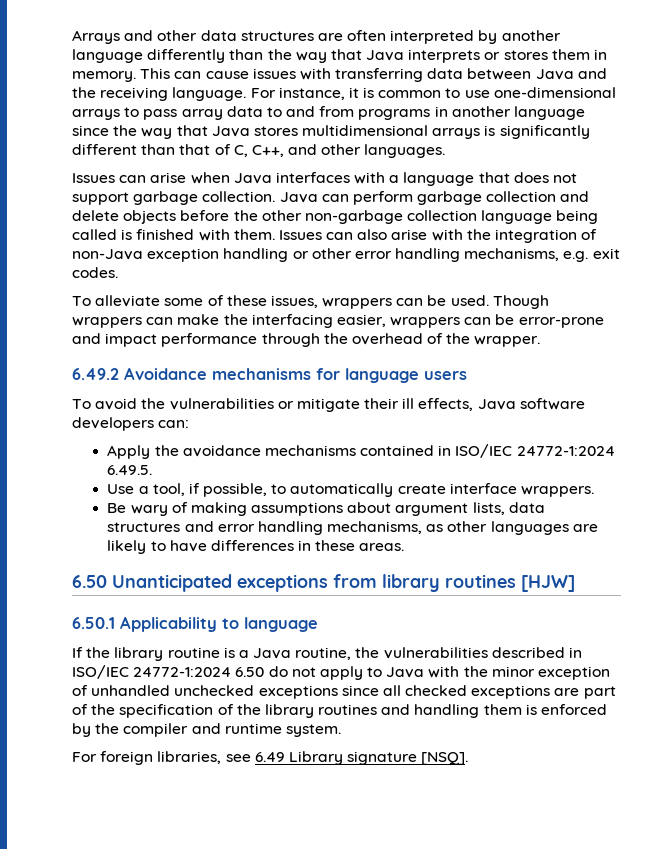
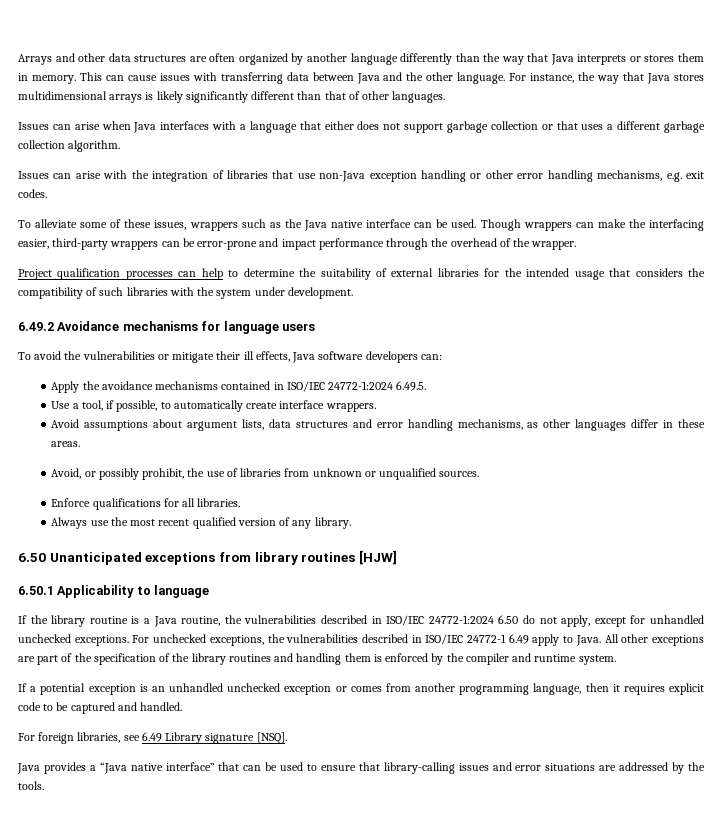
- Arrays and other data structures are often interpreted by another language differently than the way that Java interprets or stores them in memory.
+ Arrays and other data structures are often organized by another language differently than the way that Java interprets or stores them in memory.
- This can cause issues with transferring data between Java and the receiving language.
+ This can cause issues with transferring data between Java and the other language.
- For instance, it is common to use one-dimensional arrays to pass array data to and from programs in another language since the way that Java stores multidimensional arrays is significantly different than that of C, C++, and other languages.
+ For instance, the way that Java stores multidimensional arrays is likely significantly different than that of other languages.
- Issues can arise when Java interfaces with a language that does not support garbage collection. Java can perform garbage collection and delete objects before the other non-garbage collection language being called is finished with them. Issues can also arise with the integration of non-Java exception handling or other error handling mechanisms, e.g. exit codes.
+ Issues can arise when Java interfaces with a language that either does not support garbage collection or that uses a different garbage collection algorithm.
+ Issues can arise with the integration of libraries that use non-Java exception handling or other error handling mechanisms, e.g. exit codes.
- To alleviate some of these issues, wrappers can be used.
+ To alleviate some of these issues, wrappers such as the Java native interface can be used.
- Though wrappers can make the interfacing easier, wrappers can be error-prone and impact performance through the overhead of the wrapper.
+ Though wrappers can make the interfacing easier, third-party wrappers can be error-prone and impact performance through the overhead of the wrapper.
+ Project qualification processes can help to determine the suitability of external libraries for the intended usage that considers the compatibility of such libraries with the system under development.
- Be wary of making assumptions about argument lists, data structures and error handling mechanisms, as other languages are likely to have differences in these areas.
+ Avoid assumptions about argument lists, data structures and error handling mechanisms, as other languages differ in these areas.
+ Avoid, or possibly prohibit, the use of libraries from unknown or unqualified sources.
+ Enforce qualifications for all libraries.
+ Always use the most recent qualified version of any library.
- If the library routine is a Java routine, the vulnerabilities described in ISO/IEC 24772-1:2024 6.50 do not apply to Java with the minor exception of unhandled unchecked exceptions since all checked exceptions are part of the specification of the library routines and handling them is enforced by the compiler and runtime system.
+ If the library routine is a Java routine, the vulnerabilities described in ISO/IEC 24772-1:2024 6.50 do not apply, except for unhandled unchecked exceptions. For unchecked exceptions, the vulnerabilities described in ISO/IEC 24772-1 6.49 apply to Java. All other exceptions are part of the specification of the library routines and handling them is enforced by the compiler and runtime system.
+ If a potential exception is an unhandled unchecked exception or comes from another programming language, then it requires explicit code to be captured and handled.
+ Java provides a “Java native interface” that can be used to ensure that library-calling issues and error situations are addressed by the tools.

